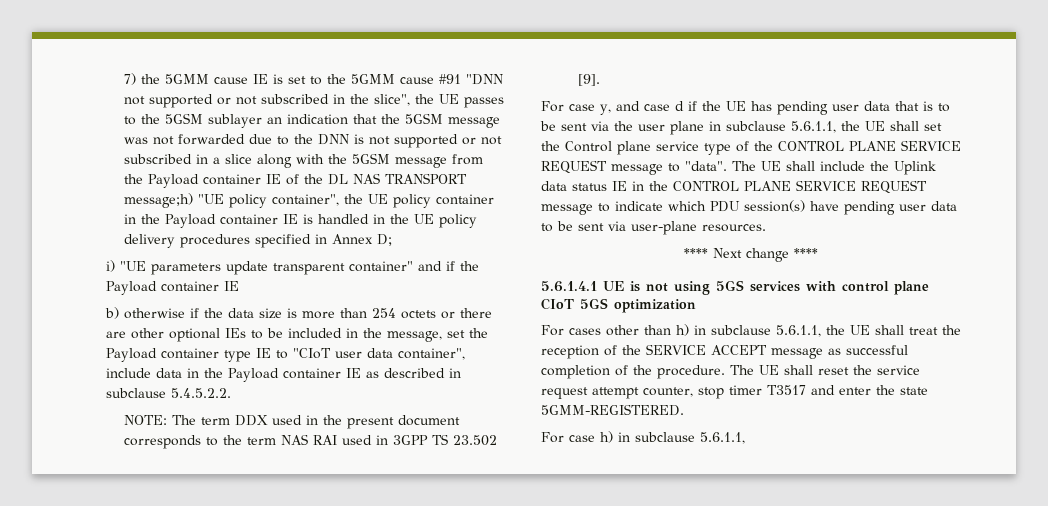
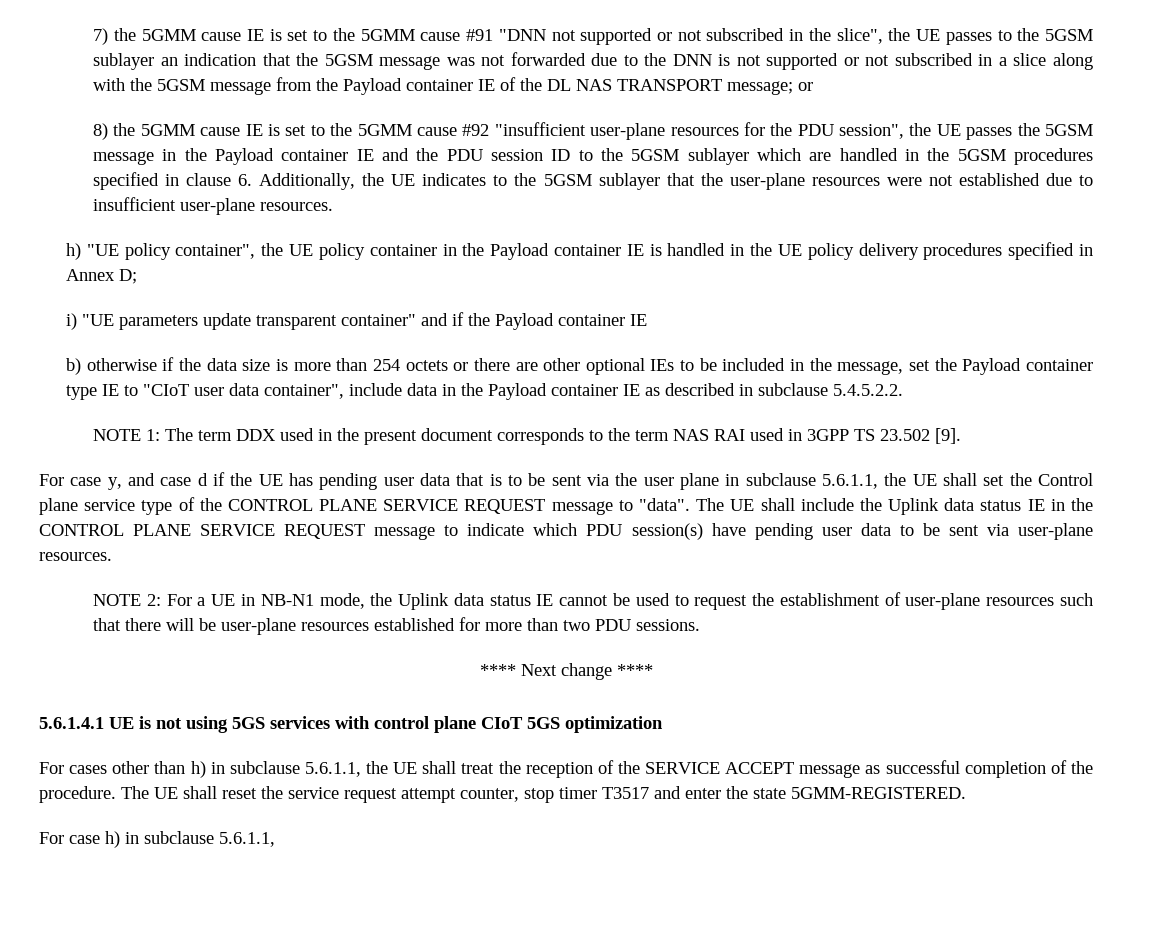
- 7) the 5GMM cause IE is set to the 5GMM cause #91 "DNN not supported or not subscribed in the slice", the UE passes to the 5GSM sublayer an indication that the 5GSM message was not forwarded due to the DNN is not supported or not subscribed in a slice along with the 5GSM message from the Payload container IE of the DL NAS TRANSPORT message;h) "UE policy container", the UE policy container in the Payload container IE is handled in the UE policy delivery procedures specified in Annex D;
+ 7) the 5GMM cause IE is set to the 5GMM cause #91 "DNN not supported or not subscribed in the slice", the UE passes to the 5GSM sublayer an indication that the 5GSM message was not forwarded due to the DNN is not supported or not subscribed in a slice along with the 5GSM message from the Payload container IE of the DL NAS TRANSPORT message; or
+ 8) the 5GMM cause IE is set to the 5GMM cause #92 "insufficient user-plane resources for the PDU session", the UE passes the 5GSM message in the Payload container IE and the PDU session ID to the 5GSM sublayer which are handled in the 5GSM procedures specified in clause 6. Additionally, the UE indicates to the 5GSM sublayer that the user-plane resources were not established due to insufficient user-plane resources.
+ h) "UE policy container", the UE policy container in the Payload container IE is handled in the UE policy delivery procedures specified in Annex D;
- NOTE: The term DDX used in the present document corresponds to the term NAS RAI used in 3GPP TS 23.502 [9].
+ NOTE 1: The term DDX used in the present document corresponds to the term NAS RAI used in 3GPP TS 23.502 [9].
+ NOTE 2: For a UE in NB-N1 mode, the Uplink data status IE cannot be used to request the establishment of user-plane resources such that there will be user-plane resources established for more than two PDU sessions.

